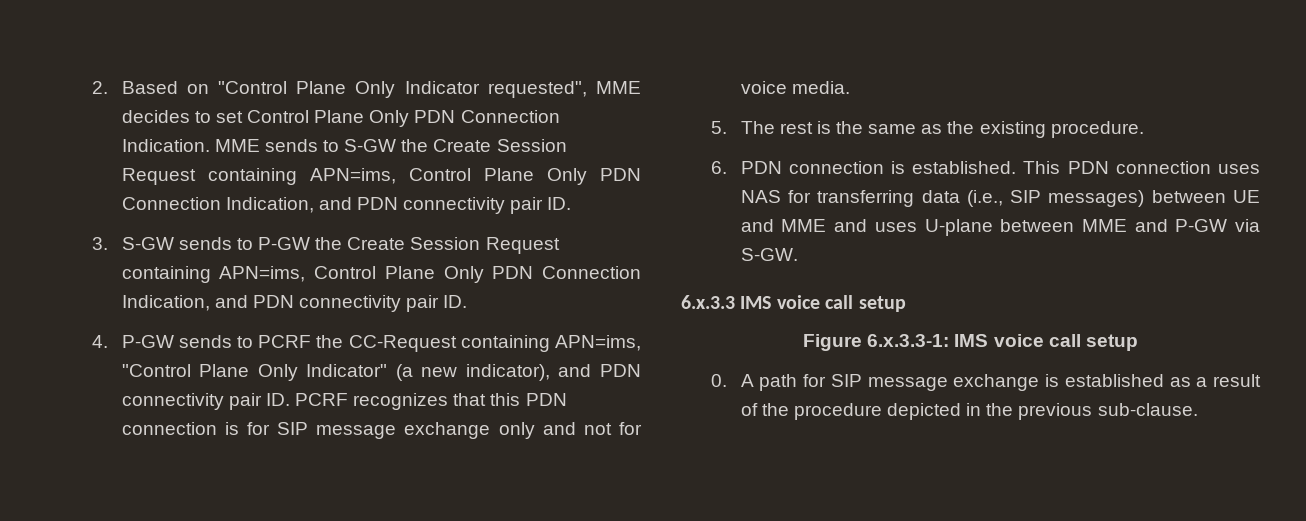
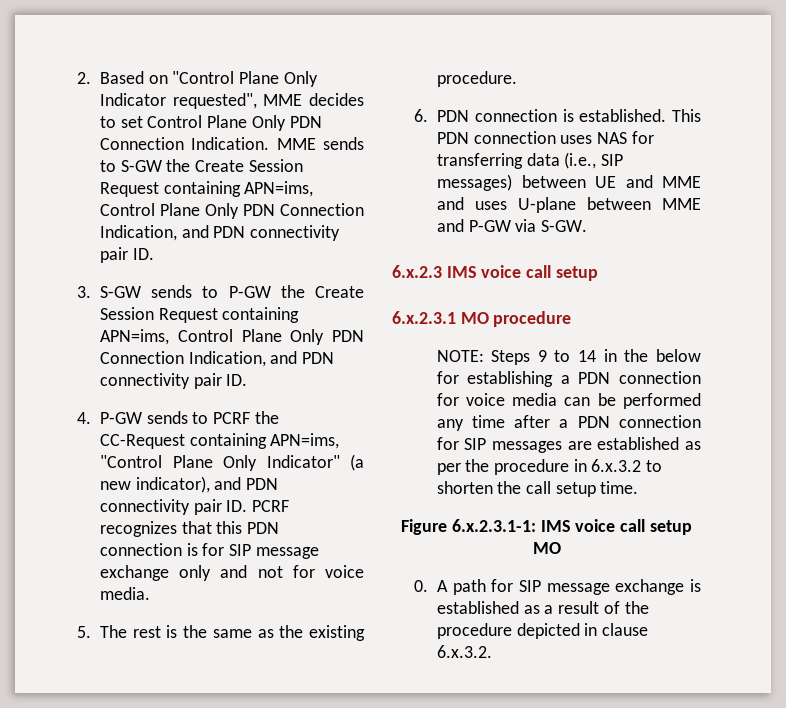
- 6.x.3.3 IMS voice call setup
+ 6.x.2.3 IMS voice call setup
+ 6.x.2.3.1 MO procedure
+ NOTE: Steps 9 to 14 in the below for establishing a PDN connection for voice media can be performed any time after a PDN connection for SIP messages are established as per the procedure in 6.x.3.2 to shorten the call setup time.
- Figure 6.x.3.3-1: IMS voice call setup
+ Figure 6.x.2.3.1-1: IMS voice call setup MO
- 0. A path for SIP message exchange is established as a result of the procedure depicted in the previous sub-clause.
+ 0. A path for SIP message exchange is established as a result of the procedure depicted in clause 6.x.3.2.

